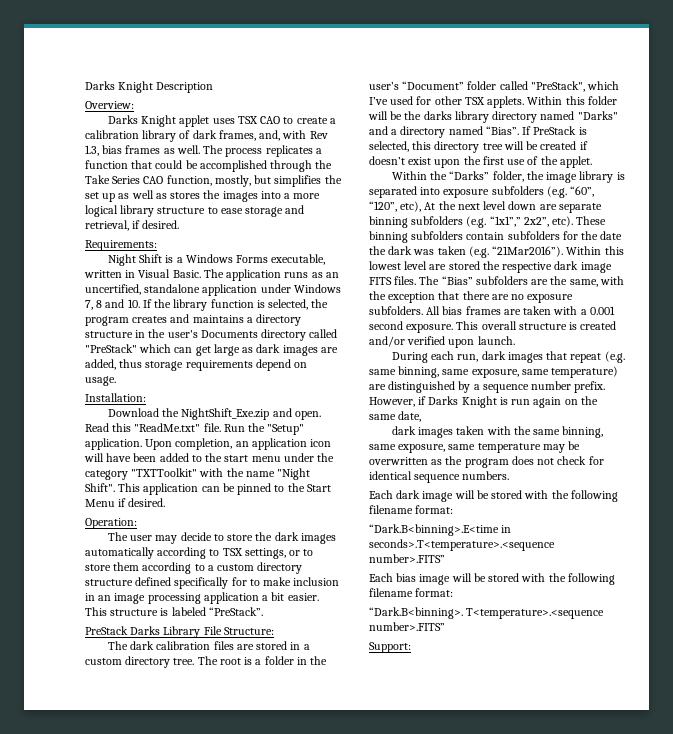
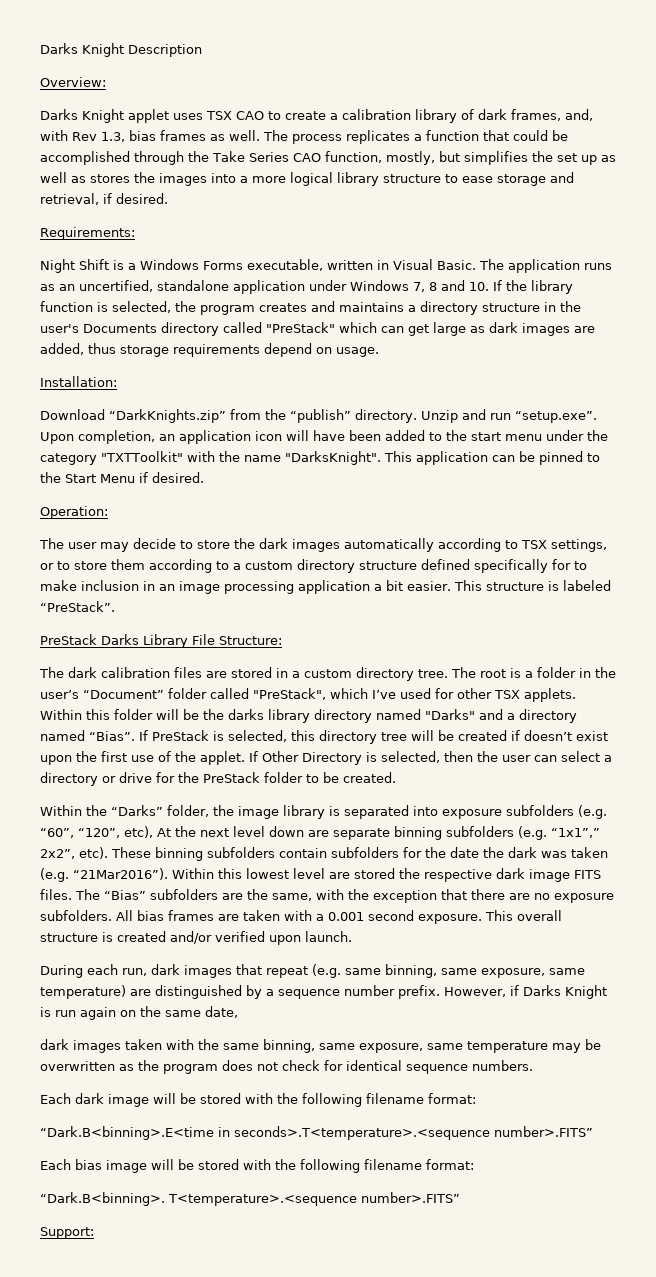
- Download the NightShift_Exe.zip and open. Read this "ReadMe.txt" file. Run the "Setup" application. Upon completion, an application icon will have been added to the start menu under the category "TXTToolkit" with the name "Night Shift".
+ Download “DarkKnights.zip” from the “publish” directory. Unzip and run “setup.exe”. Upon completion, an application icon will have been added to the start menu under the category "TXTToolkit" with the name "DarksKnight".
+ If Other Directory is selected, then the user can select a directory or drive for the PreStack folder to be created.

